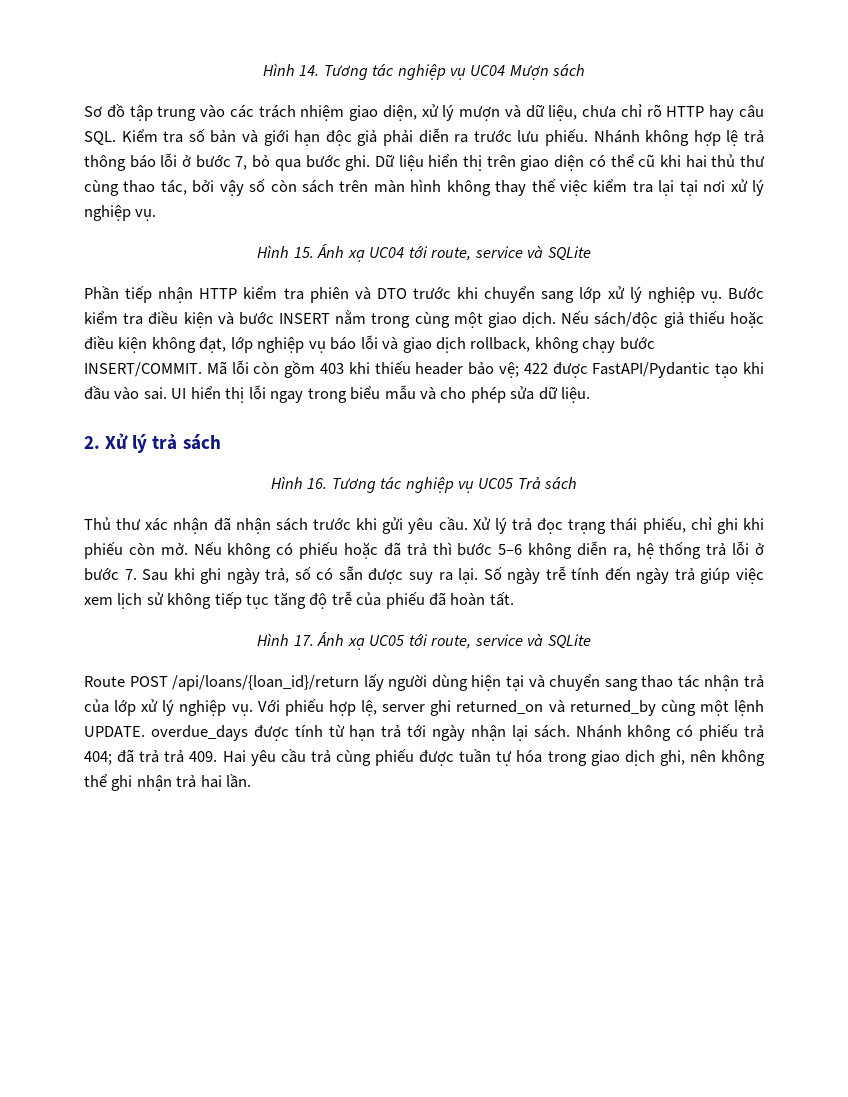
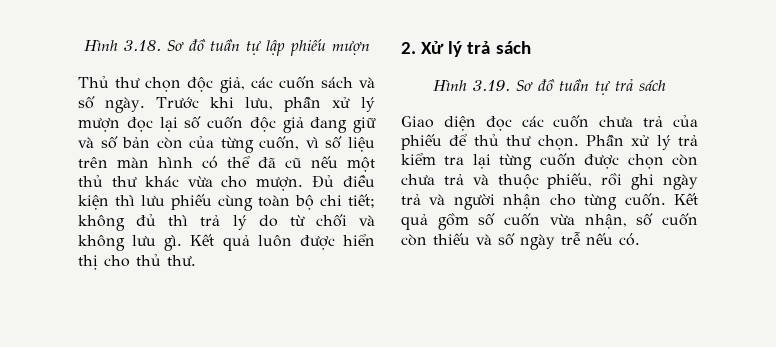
- Hình 14. Tương tác nghiệp vụ UC04 Mượn sách
- Sơ đồ tập trung vào các trách nhiệm giao diện, xử lý mượn và dữ liệu, chưa chỉ rõ HTTP hay câu SQL. Kiểm tra số bản và giới hạn độc giả phải diễn ra trước lưu phiếu. Nhánh không hợp lệ trả thông báo lỗi ở bước 7, bỏ qua bước ghi. Dữ liệu hiển thị trên giao diện có thể cũ khi hai thủ thư cùng thao tác, bởi vậy số còn sách trên màn hình không thay thế việc kiểm tra lại tại nơi xử lý nghiệp vụ.
- Hình 15. Ánh xạ UC04 tới route, service và SQLite
- Phần tiếp nhận HTTP kiểm tra phiên và DTO trước khi chuyển sang lớp xử lý nghiệp vụ. Bước kiểm tra điều kiện và bước INSERT nằm trong cùng một giao dịch. Nếu sách/độc giả thiếu hoặc điều kiện không đạt, lớp nghiệp vụ báo lỗi và giao dịch rollback, không chạy bước INSERT/COMMIT. Mã lỗi còn gồm 403 khi thiếu header bảo vệ; 422 được FastAPI/Pydantic tạo khi đầu vào sai. UI hiển thị lỗi ngay trong biểu mẫu và cho phép sửa dữ liệu.
+ Hình 3.18. Sơ đồ tuần tự lập phiếu mượn
+ Thủ thư chọn độc giả, các cuốn sách và số ngày. Trước khi lưu, phần xử lý mượn đọc lại số cuốn độc giả đang giữ và số bản còn của từng cuốn, vì số liệu trên màn hình có thể đã cũ nếu một thủ thư khác vừa cho mượn. Đủ điều kiện thì lưu phiếu cùng toàn bộ chi tiết; không đủ thì trả lý do từ chối và không lưu gì. Kết quả luôn được hiển thị cho thủ thư.
- Hình 16. Tương tác nghiệp vụ UC05 Trả sách
- Thủ thư xác nhận đã nhận sách trước khi gửi yêu cầu. Xử lý trả đọc trạng thái phiếu, chỉ ghi khi phiếu còn mở. Nếu không có phiếu hoặc đã trả thì bước 5–6 không diễn ra, hệ thống trả lỗi ở bước 7. Sau khi ghi ngày trả, số có sẵn được suy ra lại. Số ngày trễ tính đến ngày trả giúp việc xem lịch sử không tiếp tục tăng độ trễ của phiếu đã hoàn tất.
- Hình 17. Ánh xạ UC05 tới route, service và SQLite
- Route POST /api/loans/{loan_id}/return lấy người dùng hiện tại và chuyển sang thao tác nhận trả của lớp xử lý nghiệp vụ. Với phiếu hợp lệ, server ghi returned_on và returned_by cùng một lệnh UPDATE. overdue_days được tính từ hạn trả tới ngày nhận lại sách. Nhánh không có phiếu trả 404; đã trả trả 409. Hai yêu cầu trả cùng phiếu được tuần tự hóa trong giao dịch ghi, nên không thể ghi nhận trả hai lần.
+ Hình 3.19. Sơ đồ tuần tự trả sách
+ Giao diện đọc các cuốn chưa trả của phiếu để thủ thư chọn. Phần xử lý trả kiểm tra lại từng cuốn được chọn còn chưa trả và thuộc phiếu, rồi ghi ngày trả và người nhận cho từng cuốn. Kết quả gồm số cuốn vừa nhận, số cuốn còn thiếu và số ngày trễ nếu có.

